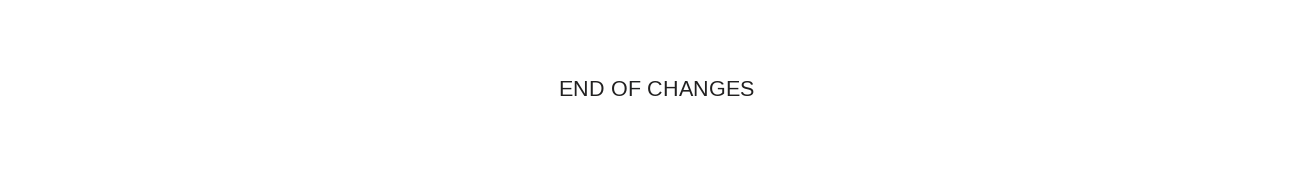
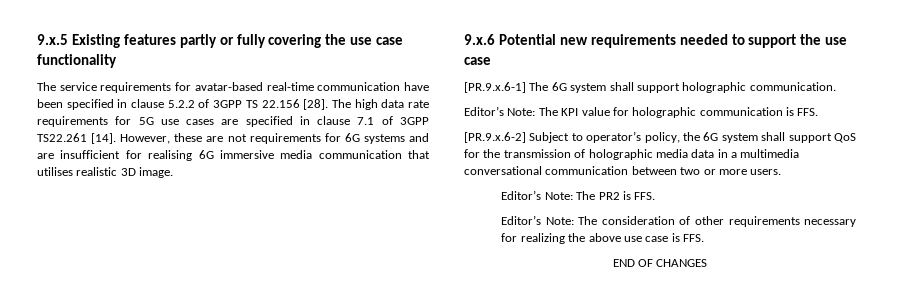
+ 9.x.5 Existing features partly or fully covering the use case functionality
+ The service requirements for avatar-based real-time communication have been specified in clause 5.2.2 of 3GPP TS 22.156 [28]. The high data rate requirements for 5G use cases are specified in clause 7.1 of 3GPP TS22.261 [14]. However, these are not requirements for 6G systems and are insufficient for realising 6G immersive media communication that utilises realistic 3D image.
+ 9.x.6 Potential new requirements needed to support the use case
+ [PR.9.x.6-1] The 6G system shall support holographic communication.
+ Editor’s Note: The KPI value for holographic communication is FFS.
+ [PR.9.x.6-2] Subject to operator’s policy, the 6G system shall support QoS for the transmission of holographic media data in a multimedia conversational communication between two or more users.
+ Editor’s Note: The PR2 is FFS.
+ Editor’s Note: The consideration of other requirements necessary for realizing the above use case is FFS.

